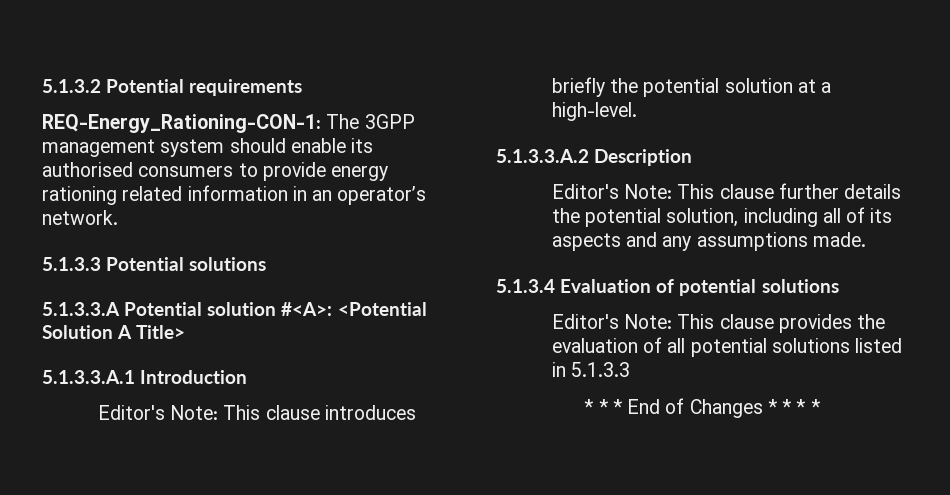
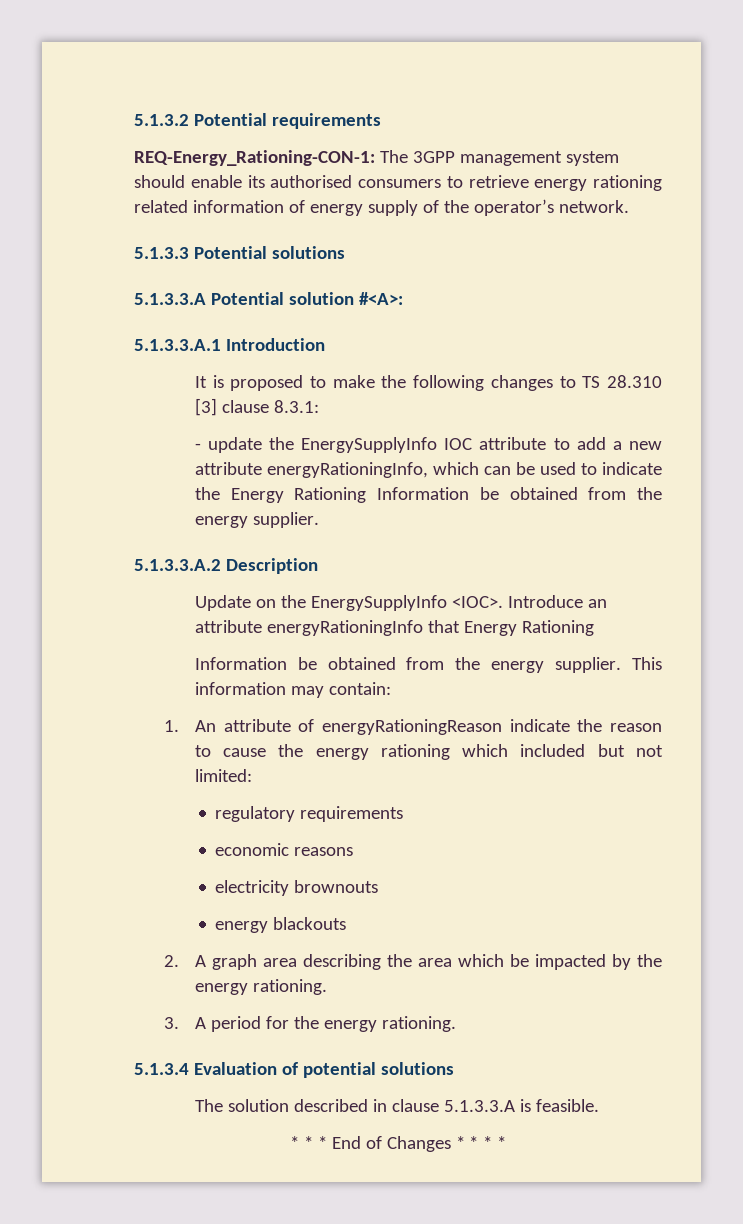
- REQ-Energy_Rationing-CON-1: The 3GPP management system should enable its authorised consumers to provide energy rationing related information in an operator’s network.
+ REQ-Energy_Rationing-CON-1: The 3GPP management system should enable its authorised consumers to retrieve energy rationing related information of energy supply of the operator’s network.
- 5.1.3.3.A Potential solution #<A>: <Potential Solution A Title>
+ 5.1.3.3.A Potential solution #<A>:
  5.1.3.3.A.1 Introduction
- Editor's Note: This clause introduces briefly the potential solution at a high-level.
+ It is proposed to make the following changes to TS 28.310 [3] clause 8.3.1:
+ - update the EnergySupplyInfo IOC attribute to add a new attribute energyRationingInfo, which can be used to indicate the Energy Rationing Information be obtained from the energy supplier.
  5.1.3.3.A.2 Description
- Editor's Note: This clause further details the potential solution, including all of its aspects and any assumptions made.
+ Update on the EnergySupplyInfo <IOC>. Introduce an attribute energyRationingInfo that Energy Rationing
+ Information be obtained from the energy supplier. This information may contain:
+ 1. An attribute of energyRationingReason indicate the reason to cause the energy rationing which included but not limited:
+ regulatory requirements
+ economic reasons
+ electricity brownouts
+ energy blackouts
+ 2. A graph area describing the area which be impacted by the energy rationing.
+ 3. A period for the energy rationing.
- Editor's Note: This clause provides the evaluation of all potential solutions listed in 5.1.3.3
+ The solution described in clause 5.1.3.3.A is feasible.

